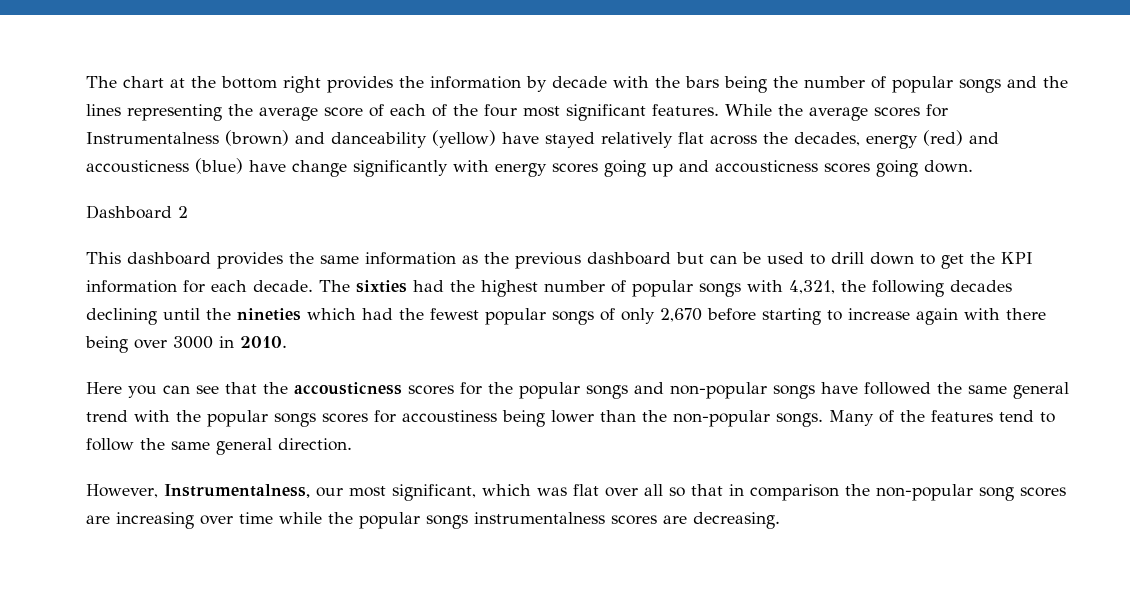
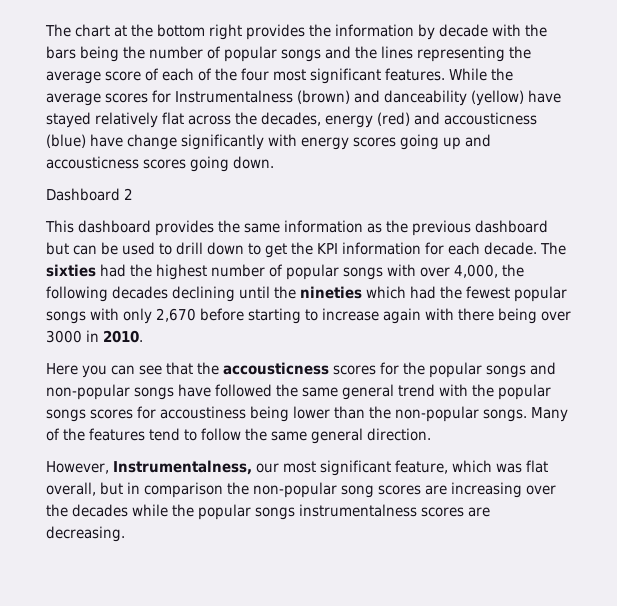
- The sixties had the highest number of popular songs with 4,321, the following decades declining until the nineties which had the fewest popular songs of only 2,670 before starting to increase again with there being over 3000 in 2010.
+ The sixties had the highest number of popular songs with over 4,000, the following decades declining until the nineties which had the fewest popular songs with only 2,670 before starting to increase again with there being over 3000 in 2010.
- However, Instrumentalness, our most significant, which was flat over all so that in comparison the non-popular song scores are increasing over time while the popular songs instrumentalness scores are decreasing.
+ However, Instrumentalness, our most significant feature, which was flat overall, but in comparison the non-popular song scores are increasing over the decades while the popular songs instrumentalness scores are decreasing.

